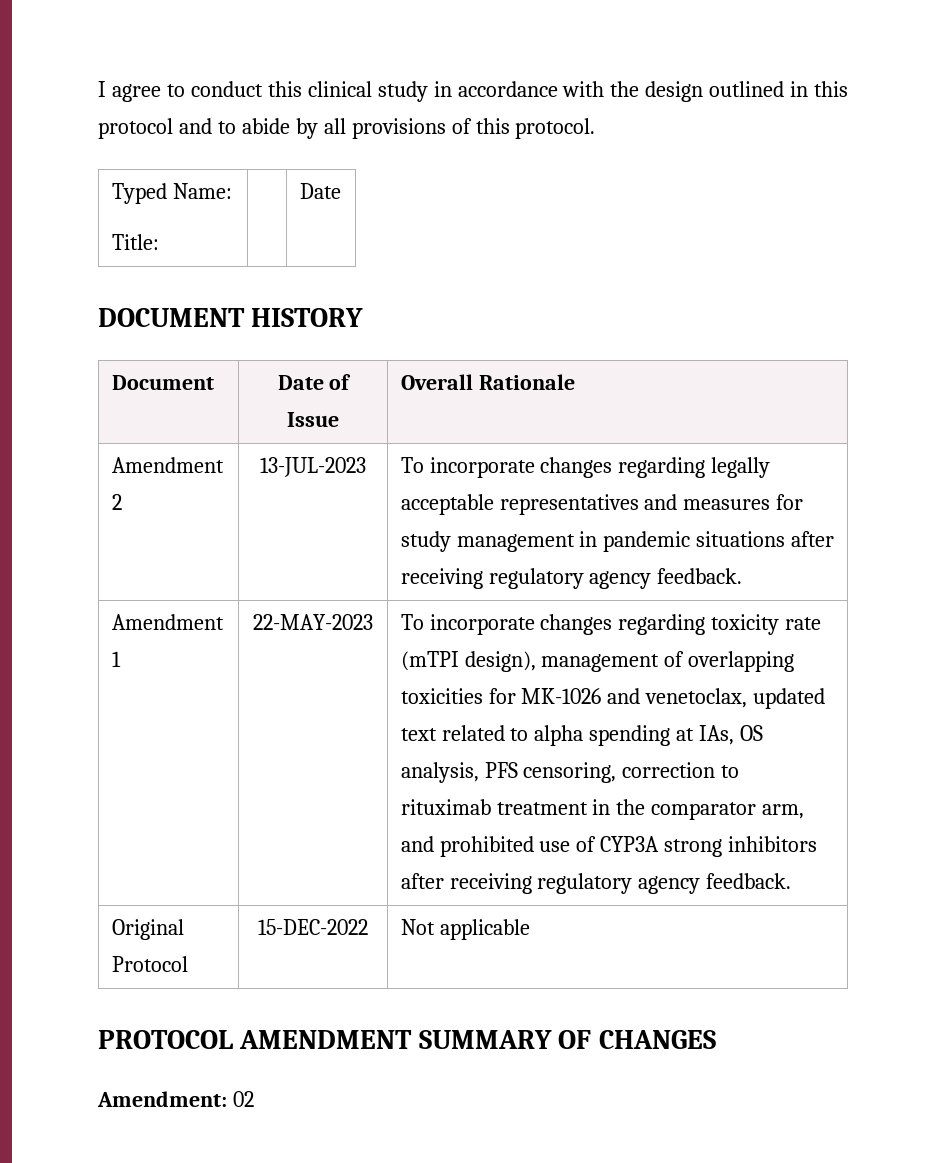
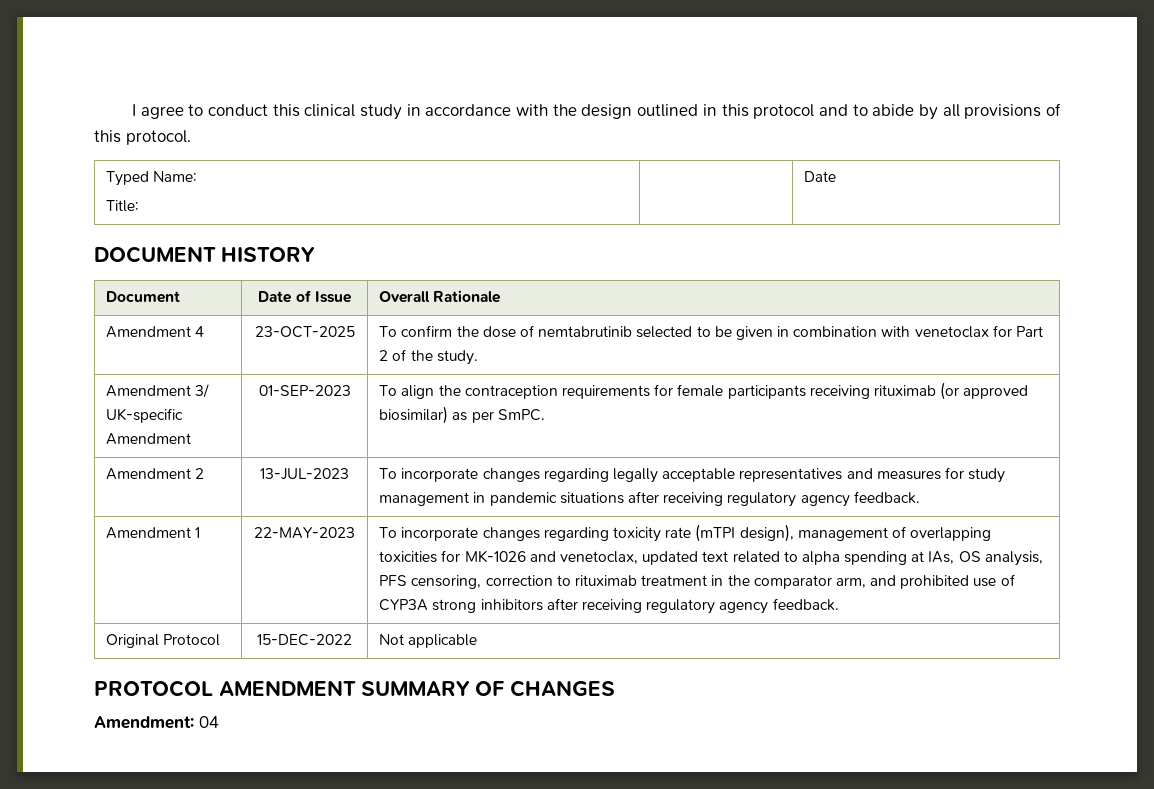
+ Amendment 4 | 23-OCT-2025 | To confirm the dose of nemtabrutinib selected to be given in combination with venetoclax for Part 2 of the study.
+ Amendment 3/ UK-specific Amendment | 01-SEP-2023 | To align the contraception requirements for female participants receiving rituximab (or approved biosimilar) as per SmPC.
- Amendment: 02
+ Amendment: 04

